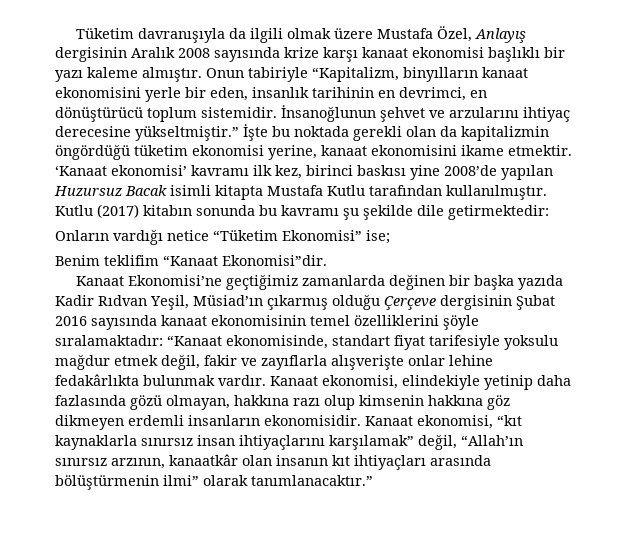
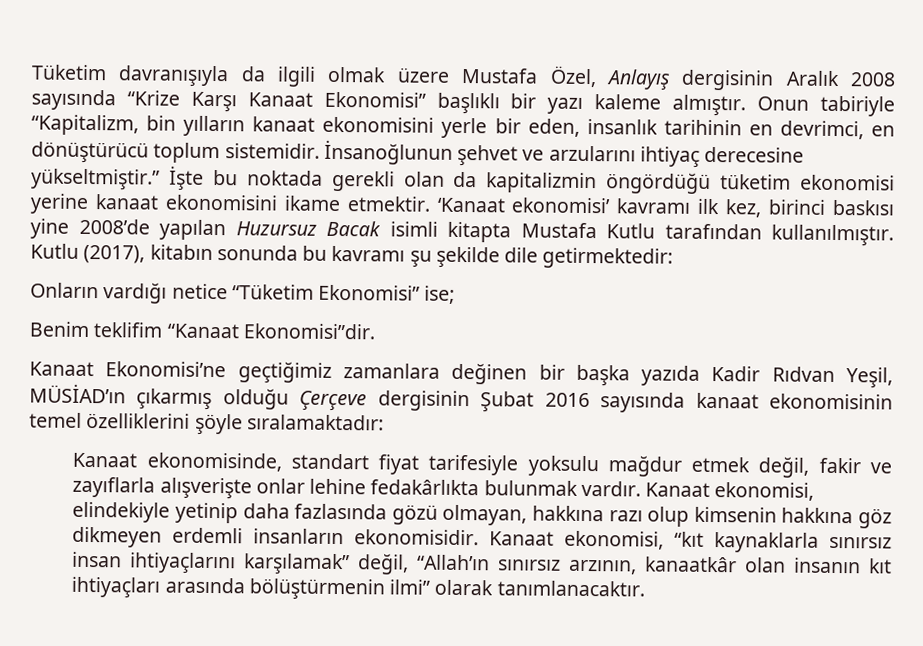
- Tüketim davranışıyla da ilgili olmak üzere Mustafa Özel, Anlayış dergisinin Aralık 2008 sayısında krize karşı kanaat ekonomisi başlıklı bir yazı kaleme almıştır.
+ Tüketim davranışıyla da ilgili olmak üzere Mustafa Özel, Anlayış dergisinin Aralık 2008 sayısında “Krize Karşı Kanaat Ekonomisi” başlıklı bir yazı kaleme almıştır.
- Onun tabiriyle “Kapitalizm, binyılların kanaat ekonomisini yerle bir eden, insanlık tarihinin en devrimci, en dönüştürücü toplum sistemidir.
+ Onun tabiriyle “Kapitalizm, bin yılların kanaat ekonomisini yerle bir eden, insanlık tarihinin en devrimci, en dönüştürücü toplum sistemidir.
- İşte bu noktada gerekli olan da kapitalizmin öngördüğü tüketim ekonomisi yerine, kanaat ekonomisini ikame etmektir.
+ İşte bu noktada gerekli olan da kapitalizmin öngördüğü tüketim ekonomisi yerine kanaat ekonomisini ikame etmektir.
- Kutlu (2017) kitabın sonunda bu kavramı şu şekilde dile getirmektedir:
+ Kutlu (2017), kitabın sonunda bu kavramı şu şekilde dile getirmektedir:
- Kanaat Ekonomisi’ne geçtiğimiz zamanlarda değinen bir başka yazıda Kadir Rıdvan Yeşil, Müsiad’ın çıkarmış olduğu Çerçeve dergisinin Şubat 2016 sayısında kanaat ekonomisinin temel özelliklerini şöyle sıralamaktadır: “Kanaat ekonomisinde, standart fiyat tarifesiyle yoksulu mağdur etmek değil, fakir ve zayıflarla alışverişte onlar lehine fedakârlıkta bulunmak vardır.
+ Kanaat Ekonomisi’ne geçtiğimiz zamanlara değinen bir başka yazıda Kadir Rıdvan Yeşil, MÜSİAD’ın çıkarmış olduğu Çerçeve dergisinin Şubat 2016 sayısında kanaat ekonomisinin temel özelliklerini şöyle sıralamaktadır:
+ Kanaat ekonomisinde, standart fiyat tarifesiyle yoksulu mağdur etmek değil, fakir ve zayıflarla alışverişte onlar lehine fedakârlıkta bulunmak vardır.
- Kanaat ekonomisi, “kıt kaynaklarla sınırsız insan ihtiyaçlarını karşılamak” değil, “Allah’ın sınırsız arzının, kanaatkâr olan insanın kıt ihtiyaçları arasında bölüştürmenin ilmi” olarak tanımlanacaktır.”
+ Kanaat ekonomisi, “kıt kaynaklarla sınırsız insan ihtiyaçlarını karşılamak” değil, “Allah’ın sınırsız arzının, kanaatkâr olan insanın kıt ihtiyaçları arasında bölüştürmenin ilmi” olarak tanımlanacaktır.

